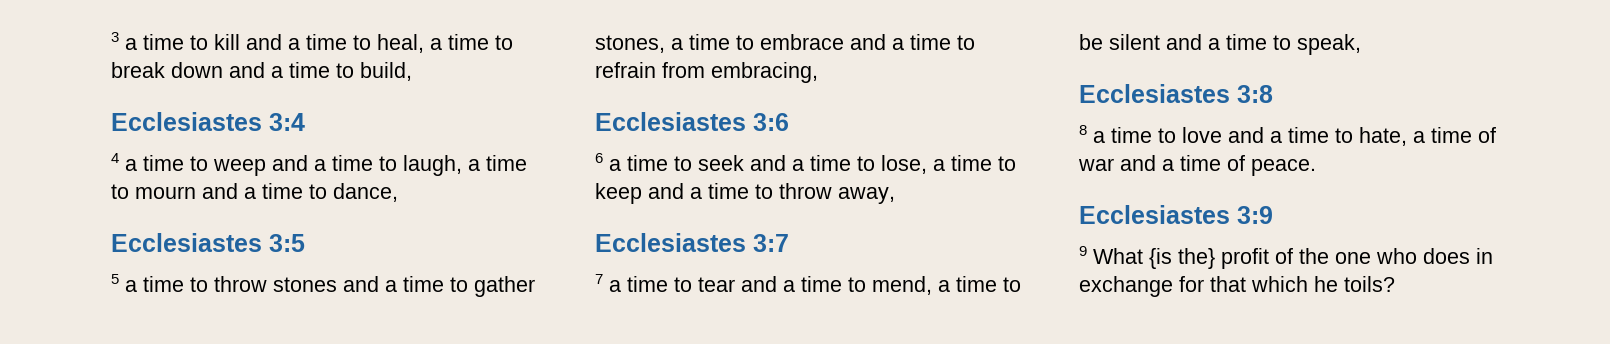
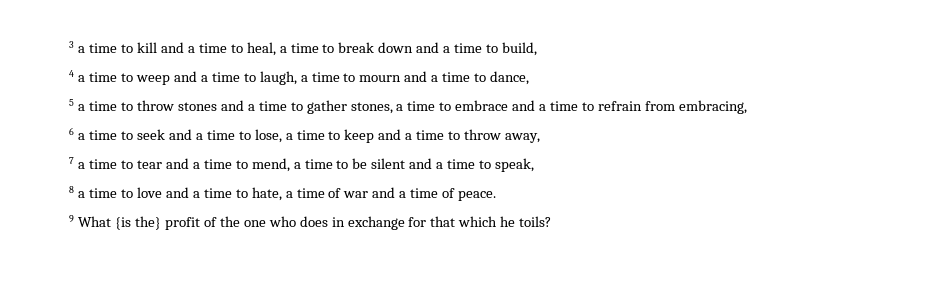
- Ecclesiastes 3:4
- Ecclesiastes 3:5
- Ecclesiastes 3:6
- Ecclesiastes 3:7
- Ecclesiastes 3:8
- Ecclesiastes 3:9

